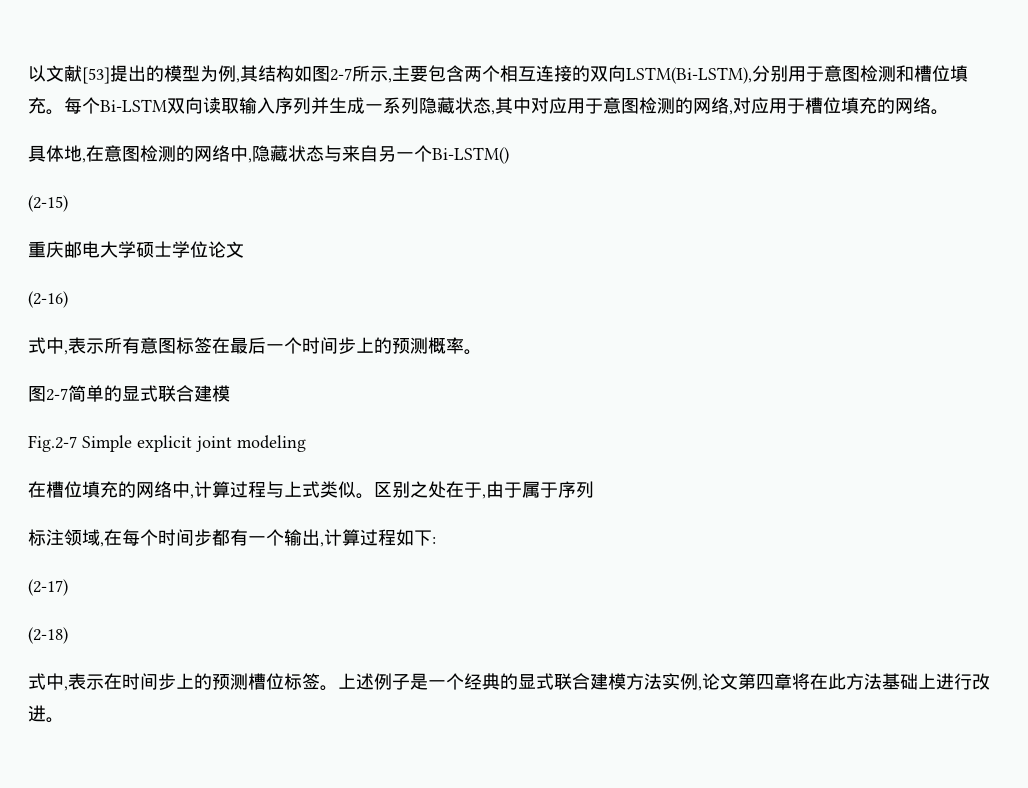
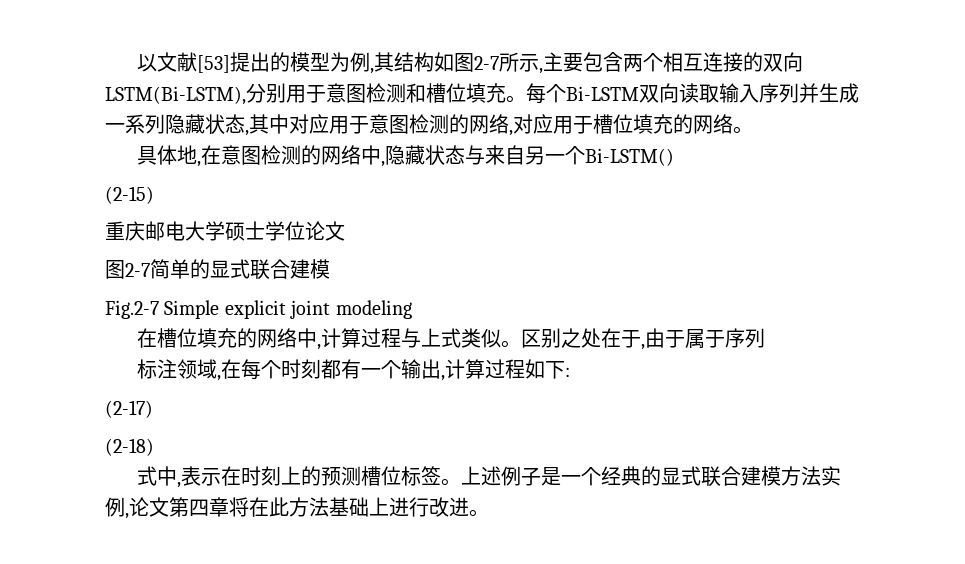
- (2-16)
- 式中,表示所有意图标签在最后一个时间步上的预测概率。
- 标注领域,在每个时间步都有一个输出,计算过程如下:
+ 标注领域,在每个时刻都有一个输出,计算过程如下:
- 式中,表示在时间步上的预测槽位标签。
+ 式中,表示在时刻上的预测槽位标签。

